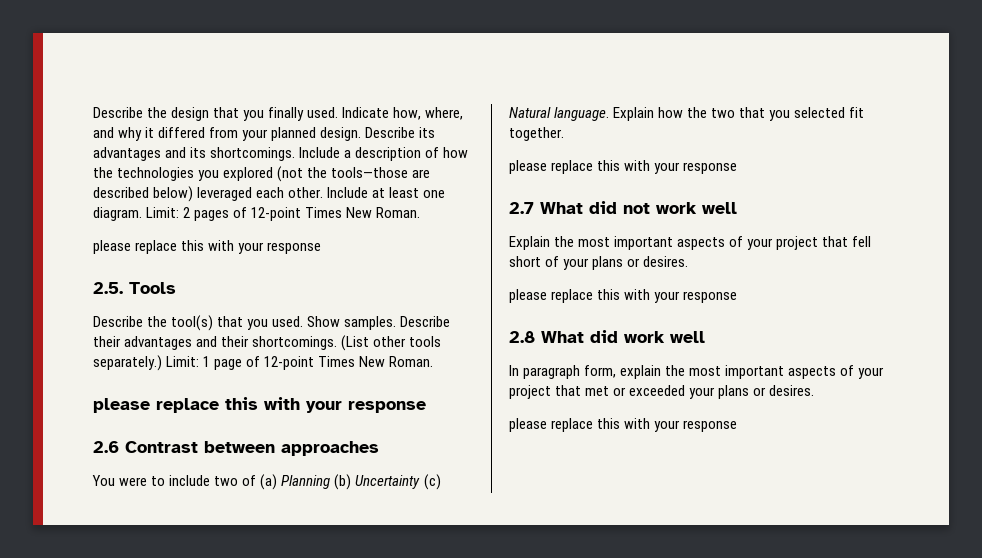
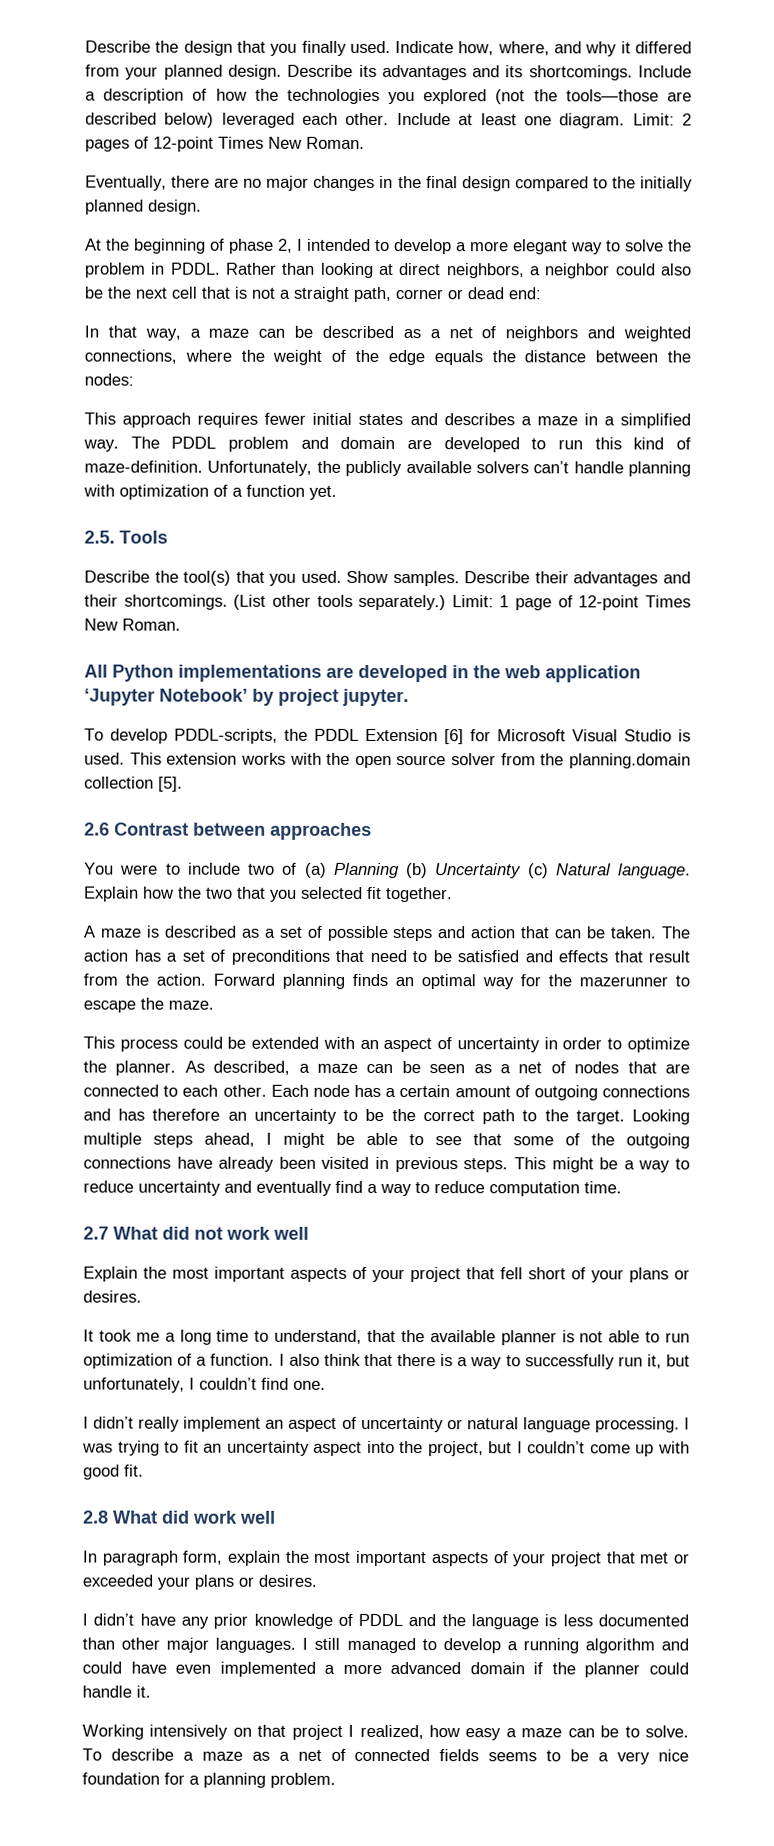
  Limit: 2 pages of 12-point Times New Roman.
- please replace this with your response
+ Eventually, there are no major changes in the final design compared to the initially planned design.
+ At the beginning of phase 2, I intended to develop a more elegant way to solve the problem in PDDL. Rather than looking at direct neighbors, a neighbor could also be the next cell that is not a straight path, corner or dead end:
+ In that way, a maze can be described as a net of neighbors and weighted connections, where the weight of the edge equals the distance between the nodes:
+ This approach requires fewer initial states and describes a maze in a simplified way. The PDDL problem and domain are developed to run this kind of maze-definition. Unfortunately, the publicly available solvers can’t handle planning with optimization of a function yet.
  Limit: 1 page of 12-point Times New Roman.
- please replace this with your response
+ All Python implementations are developed in the web application ‘Jupyter Notebook’ by project jupyter.
+ To develop PDDL-scripts, the PDDL Extension [6] for Microsoft Visual Studio is used. This extension works with the open source solver from the planning.domain collection [5].
  Explain how the two that you selected fit together.
- please replace this with your response
+ A maze is described as a set of possible steps and action that can be taken. The action has a set of preconditions that need to be satisfied and effects that result from the action. Forward planning finds an optimal way for the mazerunner to escape the maze.
+ This process could be extended with an aspect of uncertainty in order to optimize the planner. As described, a maze can be seen as a net of nodes that are connected to each other. Each node has a certain amount of outgoing connections and has therefore an uncertainty to be the correct path to the target. Looking multiple steps ahead, I might be able to see that some of the outgoing connections have already been visited in previous steps. This might be a way to reduce uncertainty and eventually find a way to reduce computation time.
  Explain the most important aspects of your project that fell short of your plans or desires.
- please replace this with your response
+ It took me a long time to understand, that the available planner is not able to run optimization of a function. I also think that there is a way to successfully run it, but unfortunately, I couldn’t find one.
+ I didn’t really implement an aspect of uncertainty or natural language processing. I was trying to fit an uncertainty aspect into the project, but I couldn’t come up with good fit.
  In paragraph form, explain the most important aspects of your project that met or exceeded your plans or desires.
- please replace this with your response
+ I didn’t have any prior knowledge of PDDL and the language is less documented than other major languages. I still managed to develop a running algorithm and could have even implemented a more advanced domain if the planner could handle it.
+ Working intensively on that project I realized, how easy a maze can be to solve. To describe a maze as a net of connected fields seems to be a very nice foundation for a planning problem.

